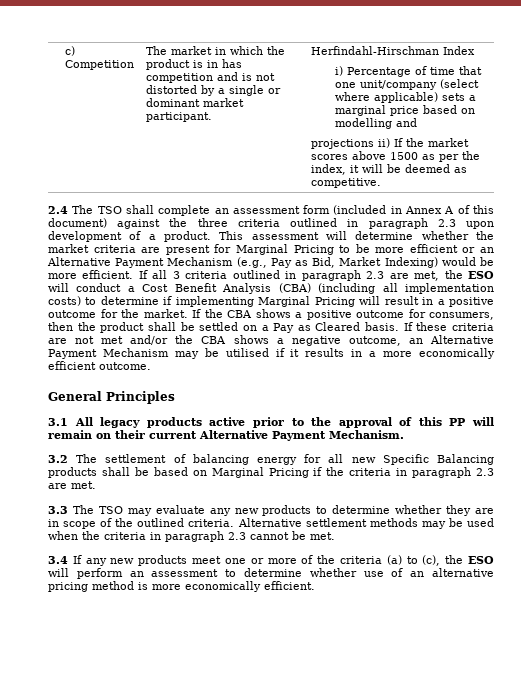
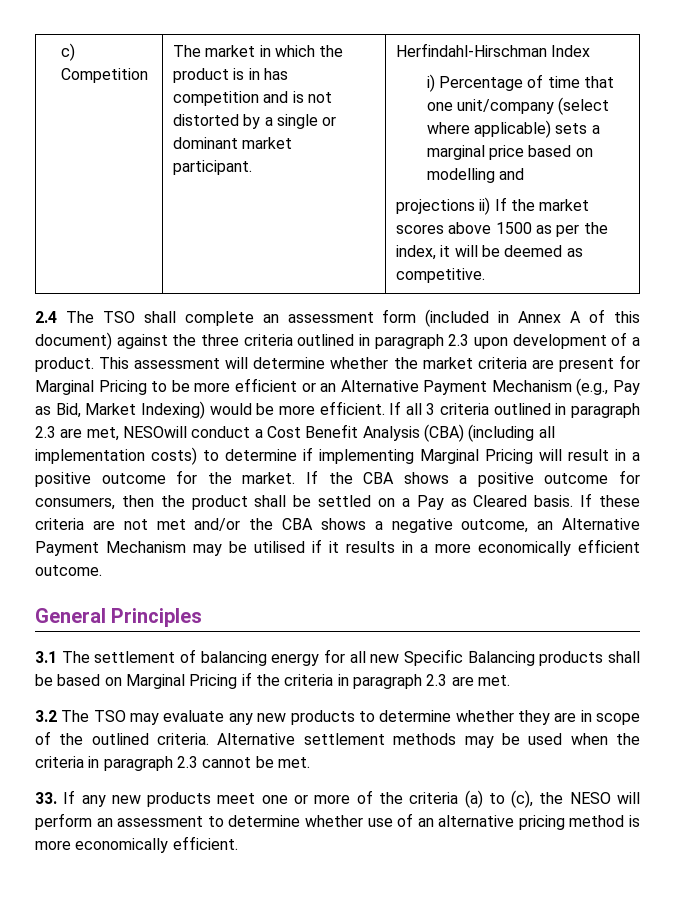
- If all 3 criteria outlined in paragraph 2.3 are met, the ESO will conduct a Cost Benefit Analysis (CBA) (including all implementation costs) to determine if implementing Marginal Pricing will result in a positive outcome for the market.
+ If all 3 criteria outlined in paragraph 2.3 are met, NESOwill conduct a Cost Benefit Analysis (CBA) (including all implementation costs) to determine if implementing Marginal Pricing will result in a positive outcome for the market.
- 3.1 All legacy products active prior to the approval of this PP will remain on their current Alternative Payment Mechanism.
- 3.2 The settlement of balancing energy for all new Specific Balancing products shall be based on Marginal Pricing if the criteria in paragraph 2.3 are met.
+ 3.1 The settlement of balancing energy for all new Specific Balancing products shall be based on Marginal Pricing if the criteria in paragraph 2.3 are met.
- 3.3 The TSO may evaluate any new products to determine whether they are in scope of the outlined criteria.
+ 3.2 The TSO may evaluate any new products to determine whether they are in scope of the outlined criteria.
- 3.4 If any new products meet one or more of the criteria (a) to (c), the ESO will perform an assessment to determine whether use of an alternative pricing method is more economically efficient.
+ 33. If any new products meet one or more of the criteria (a) to (c), the NESO will perform an assessment to determine whether use of an alternative pricing method is more economically efficient.

